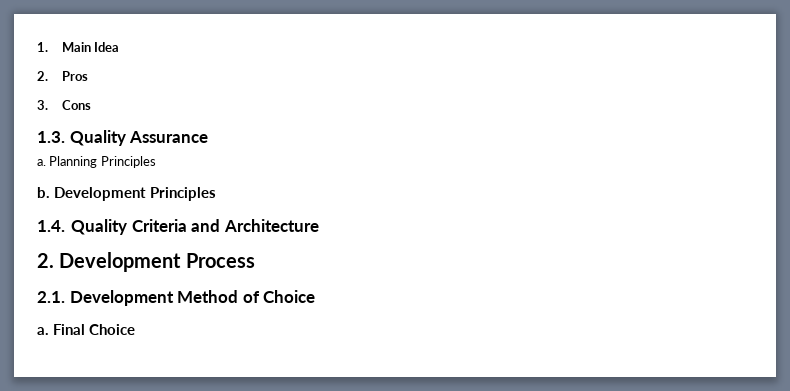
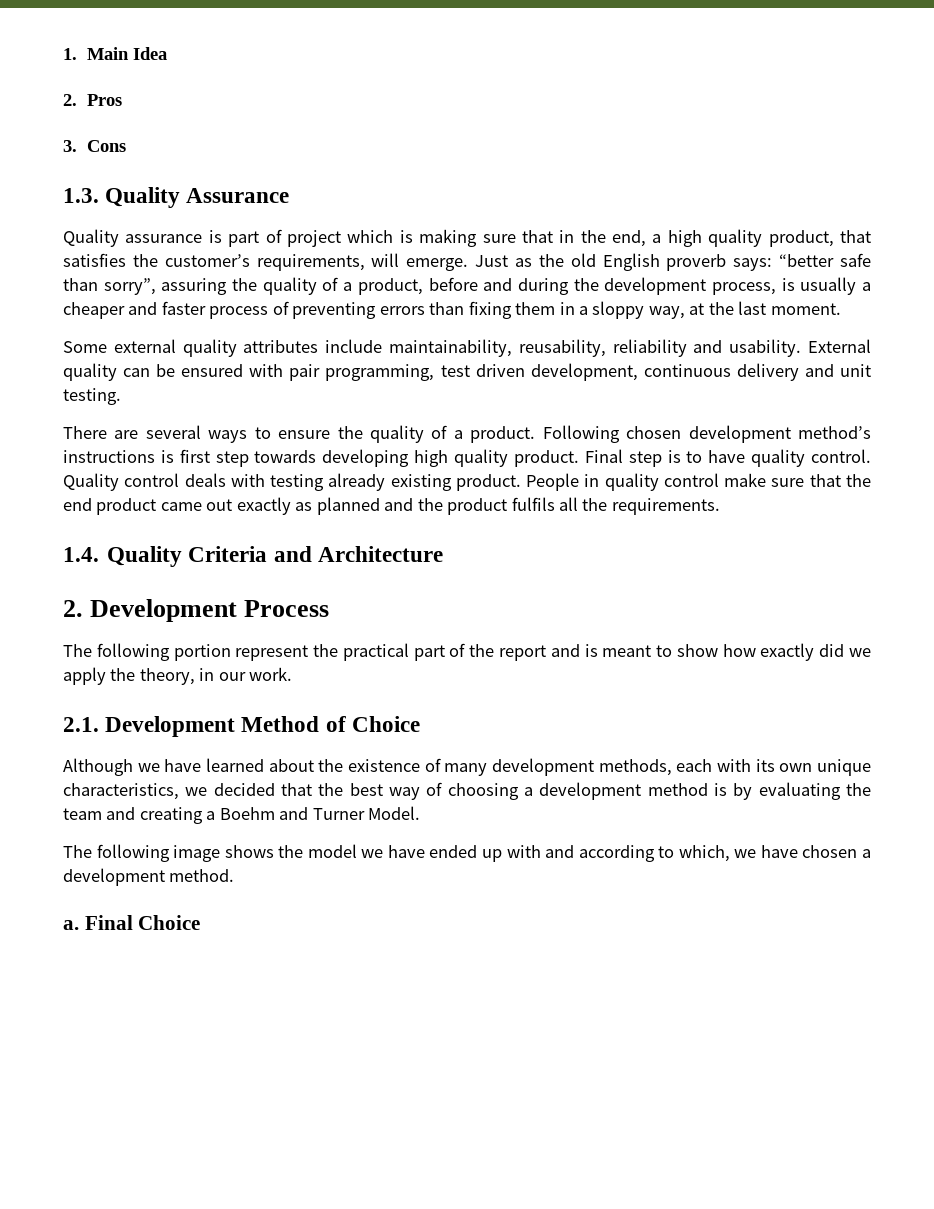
- a. Planning Principles
- b. Development Principles
+ Quality assurance is part of project which is making sure that in the end, a high quality product, that satisfies the customer’s requirements, will emerge. Just as the old English proverb says: “better safe than sorry”, assuring the quality of a product, before and during the development process, is usually a cheaper and faster process of preventing errors than fixing them in a sloppy way, at the last moment.
+ Some external quality attributes include maintainability, reusability, reliability and usability. External quality can be ensured with pair programming, test driven development, continuous delivery and unit testing.
+ There are several ways to ensure the quality of a product. Following chosen development method’s instructions is first step towards developing high quality product. Final step is to have quality control. Quality control deals with testing already existing product. People in quality control make sure that the end product came out exactly as planned and the product fulfils all the requirements.
+ The following portion represent the practical part of the report and is meant to show how exactly did we apply the theory, in our work.
+ Although we have learned about the existence of many development methods, each with its own unique characteristics, we decided that the best way of choosing a development method is by evaluating the team and creating a Boehm and Turner Model.
+ The following image shows the model we have ended up with and according to which, we have chosen a development method.

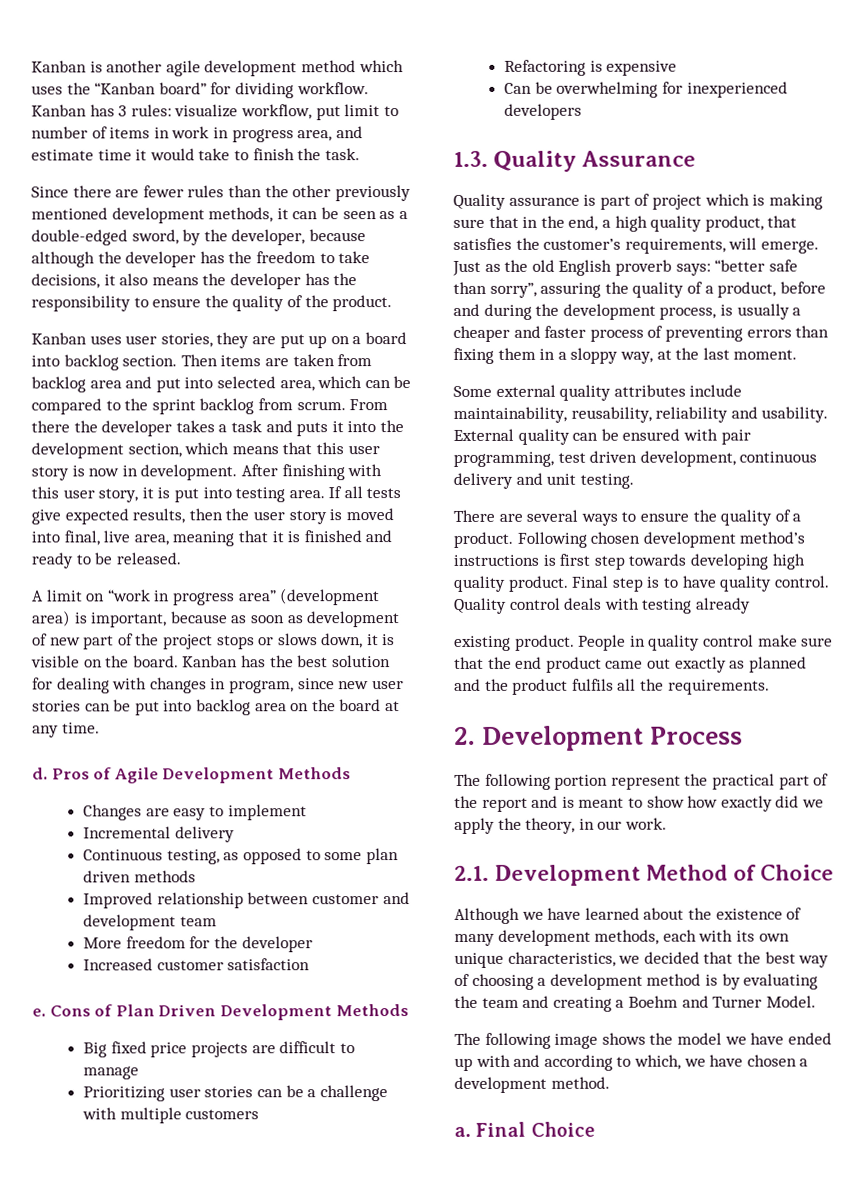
- 1. Main Idea
- 2. Pros
- 3. Cons
+ Kanban is another agile development method which uses the “Kanban board” for dividing workflow. Kanban has 3 rules: visualize workflow, put limit to number of items in work in progress area, and estimate time it would take to finish the task.
+ Since there are fewer rules than the other previously mentioned development methods, it can be seen as a double-edged sword, by the developer, because although the developer has the freedom to take decisions, it also means the developer has the responsibility to ensure the quality of the product.
+ Kanban uses user stories, they are put up on a board into backlog section. Then items are taken from backlog area and put into selected area, which can be compared to the sprint backlog from scrum. From there the developer takes a task and puts it into the development section, which means that this user story is now in development. After finishing with this user story, it is put into testing area. If all tests give expected results, then the user story is moved into final, live area, meaning that it is finished and ready to be released.
+ A limit on “work in progress area” (development area) is important, because as soon as development of new part of the project stops or slows down, it is visible on the board. Kanban has the best solution for dealing with changes in program, since new user stories can be put into backlog area on the board at any time.
+ d. Pros of Agile Development Methods
+ Changes are easy to implement
+ Incremental delivery
+ Continuous testing, as opposed to some plan driven methods
+ Improved relationship between customer and development team
+ More freedom for the developer
+ Increased customer satisfaction
+ e. Cons of Plan Driven Development Methods
+ Big fixed price projects are difficult to manage
+ Prioritizing user stories can be a challenge with multiple customers
+ Refactoring is expensive
+ Can be overwhelming for inexperienced developers
- Quality control deals with testing already existing product.
+ Quality control deals with testing already
+ existing product.
- 1.4. Quality Criteria and Architecture

